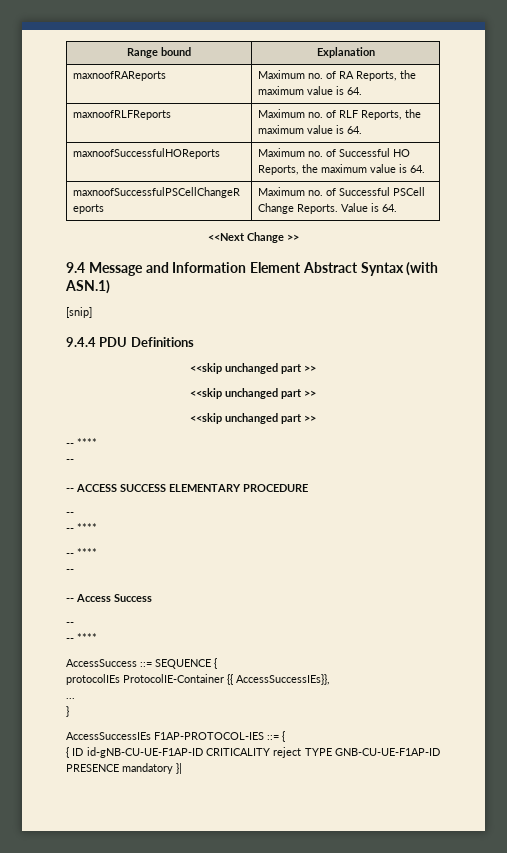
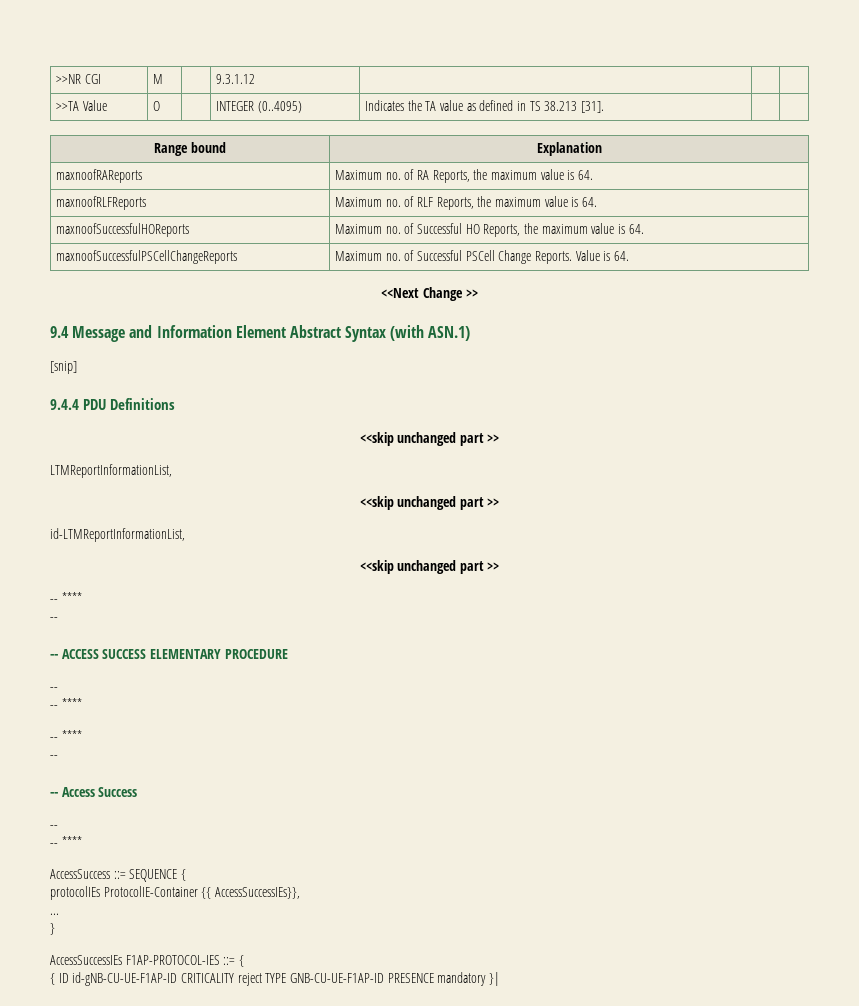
+ >>NR CGI | M | | 9.3.1.12 | | |
+ >>TA Value | O | | INTEGER (0..4095) | Indicates the TA value as defined in TS 38.213 [31]. | |
  9.4.4 PDU Definitions
  <<skip unchanged part >>
+ LTMReportInformationList,
  <<skip unchanged part >>
+ id-LTMReportInformationList,

